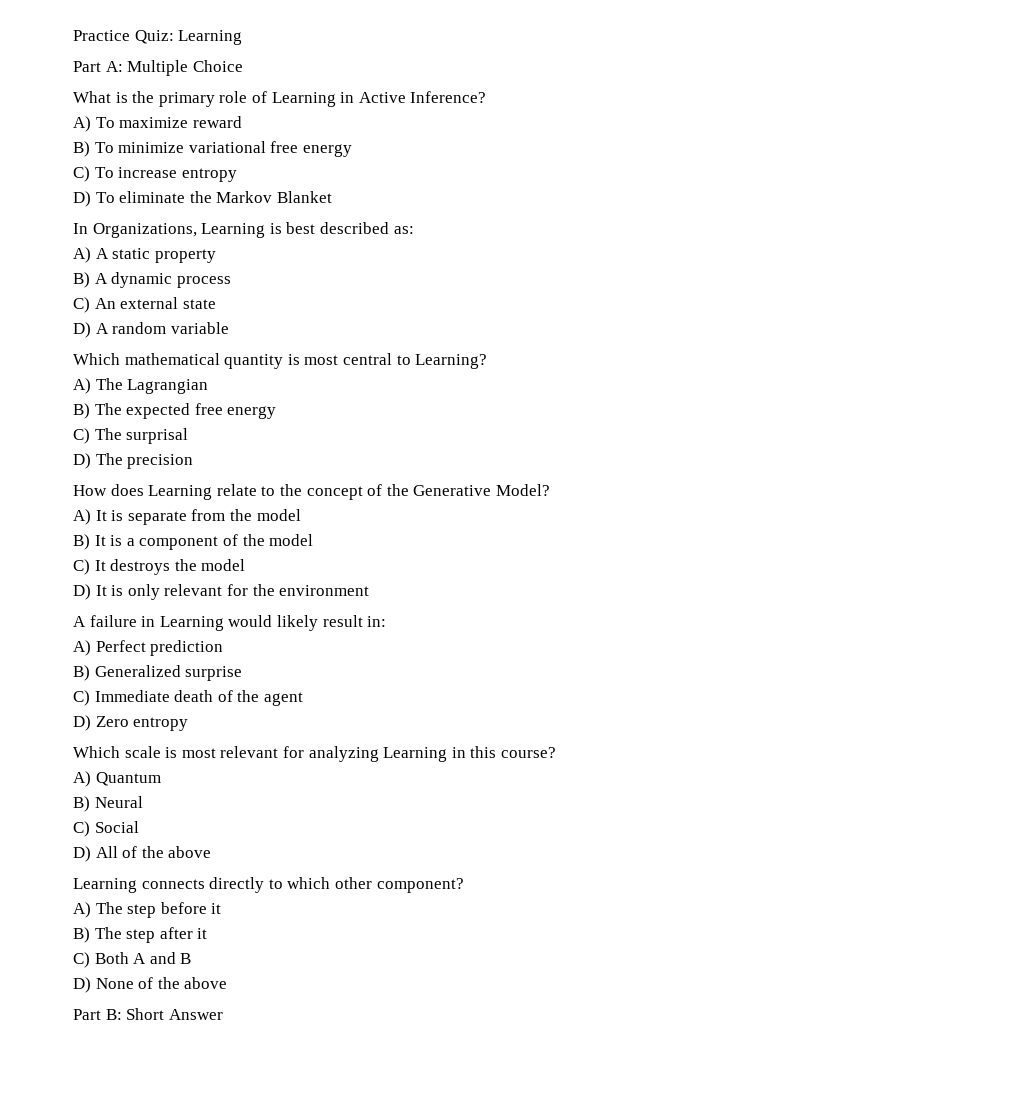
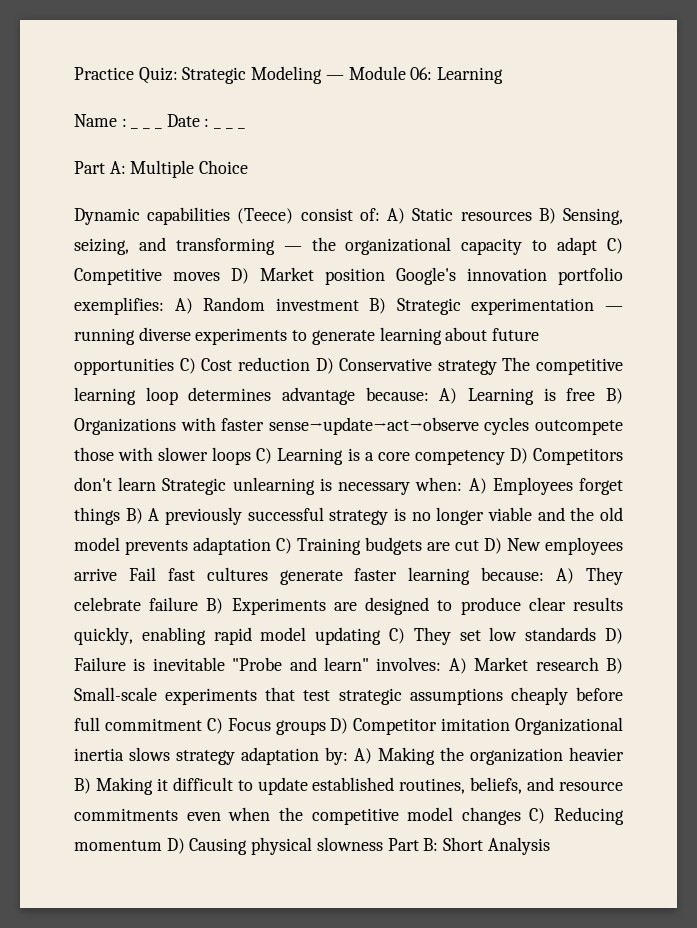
- Practice Quiz: Learning
+ Practice Quiz: Strategic Modeling — Module 06: Learning
+ Name : _ _ _ Date : _ _ _
  Part A: Multiple Choice
- What is the primary role of Learning in Active Inference?
- A) To maximize reward
- B) To minimize variational free energy
- C) To increase entropy
- D) To eliminate the Markov Blanket
- In Organizations, Learning is best described as:
- A) A static property
- B) A dynamic process
- C) An external state
- D) A random variable
- Which mathematical quantity is most central to Learning?
- A) The Lagrangian
- B) The expected free energy
- C) The surprisal
- D) The precision
- How does Learning relate to the concept of the Generative Model?
- A) It is separate from the model
- B) It is a component of the model
- C) It destroys the model
- D) It is only relevant for the environment
- A failure in Learning would likely result in:
- A) Perfect prediction
- B) Generalized surprise
- C) Immediate death of the agent
- D) Zero entropy
- Which scale is most relevant for analyzing Learning in this course?
- A) Quantum
- B) Neural
- C) Social
- D) All of the above
- Learning connects directly to which other component?
- A) The step before it
- B) The step after it
- C) Both A and B
- D) None of the above
- Part B: Short Answer
+ Dynamic capabilities (Teece) consist of: A) Static resources B) Sensing, seizing, and transforming — the organizational capacity to adapt C) Competitive moves D) Market position Google's innovation portfolio exemplifies: A) Random investment B) Strategic experimentation — running diverse experiments to generate learning about future opportunities C) Cost reduction D) Conservative strategy The competitive learning loop determines advantage because: A) Learning is free B) Organizations with faster sense→update→act→observe cycles outcompete those with slower loops C) Learning is a core competency D) Competitors don't learn Strategic unlearning is necessary when: A) Employees forget things B) A previously successful strategy is no longer viable and the old model prevents adaptation C) Training budgets are cut D) New employees arrive Fail fast cultures generate faster learning because: A) They celebrate failure B) Experiments are designed to produce clear results quickly, enabling rapid model updating C) They set low standards D) Failure is inevitable "Probe and learn" involves: A) Market research B) Small-scale experiments that test strategic assumptions cheaply before full commitment C) Focus groups D) Competitor imitation Organizational inertia slows strategy adaptation by: A) Making the organization heavier B) Making it difficult to update established routines, beliefs, and resource commitments even when the competitive model changes C) Reducing momentum D) Causing physical slowness Part B: Short Analysis

